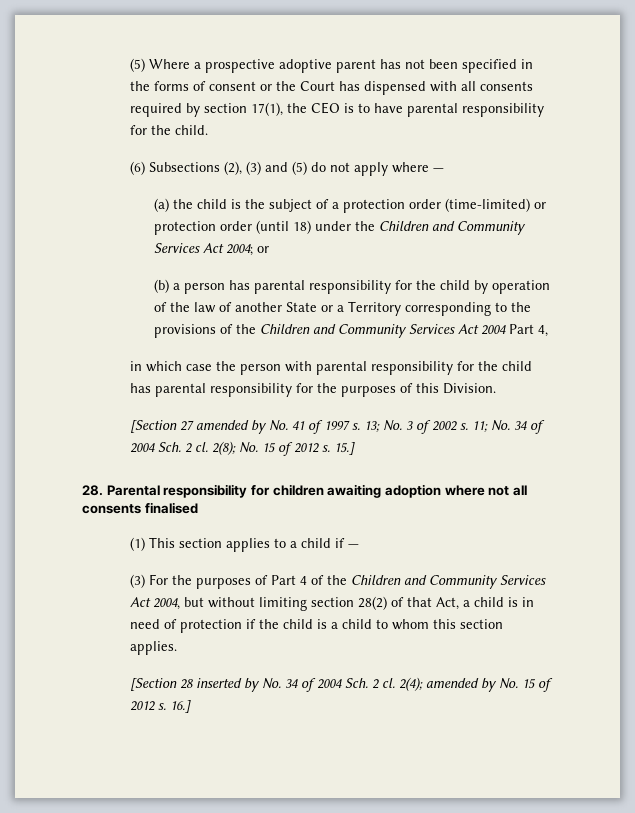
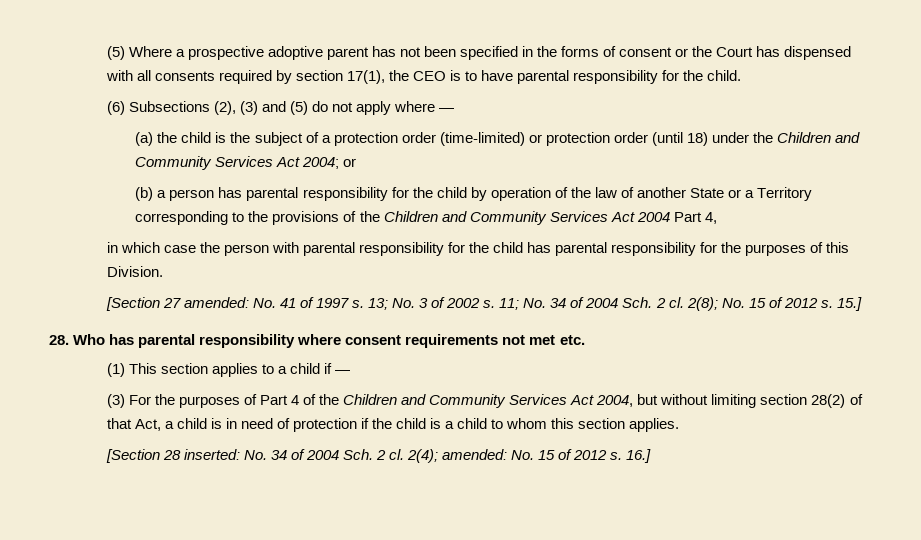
- [Section 27 amended by No. 41 of 1997 s.
+ [Section 27 amended: No. 41 of 1997 s.
- 28. Parental responsibility for children awaiting adoption where not all consents finalised
+ 28. Who has parental responsibility where consent requirements not met etc.
- [Section 28 inserted by No. 34 of 2004 Sch. 2 cl.
+ [Section 28 inserted: No. 34 of 2004 Sch. 2 cl.
- 2(4); amended by No. 15 of 2012 s.
+ 2(4); amended: No. 15 of 2012 s.

